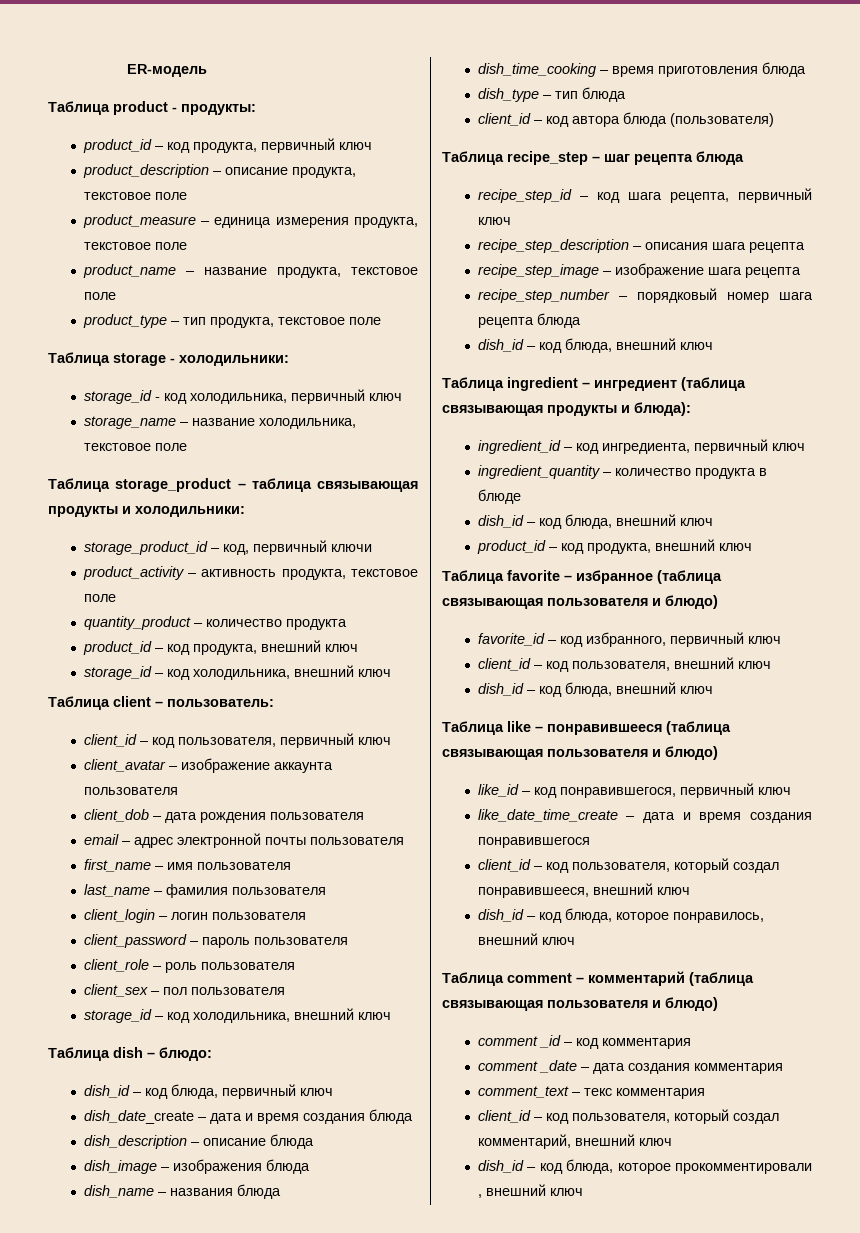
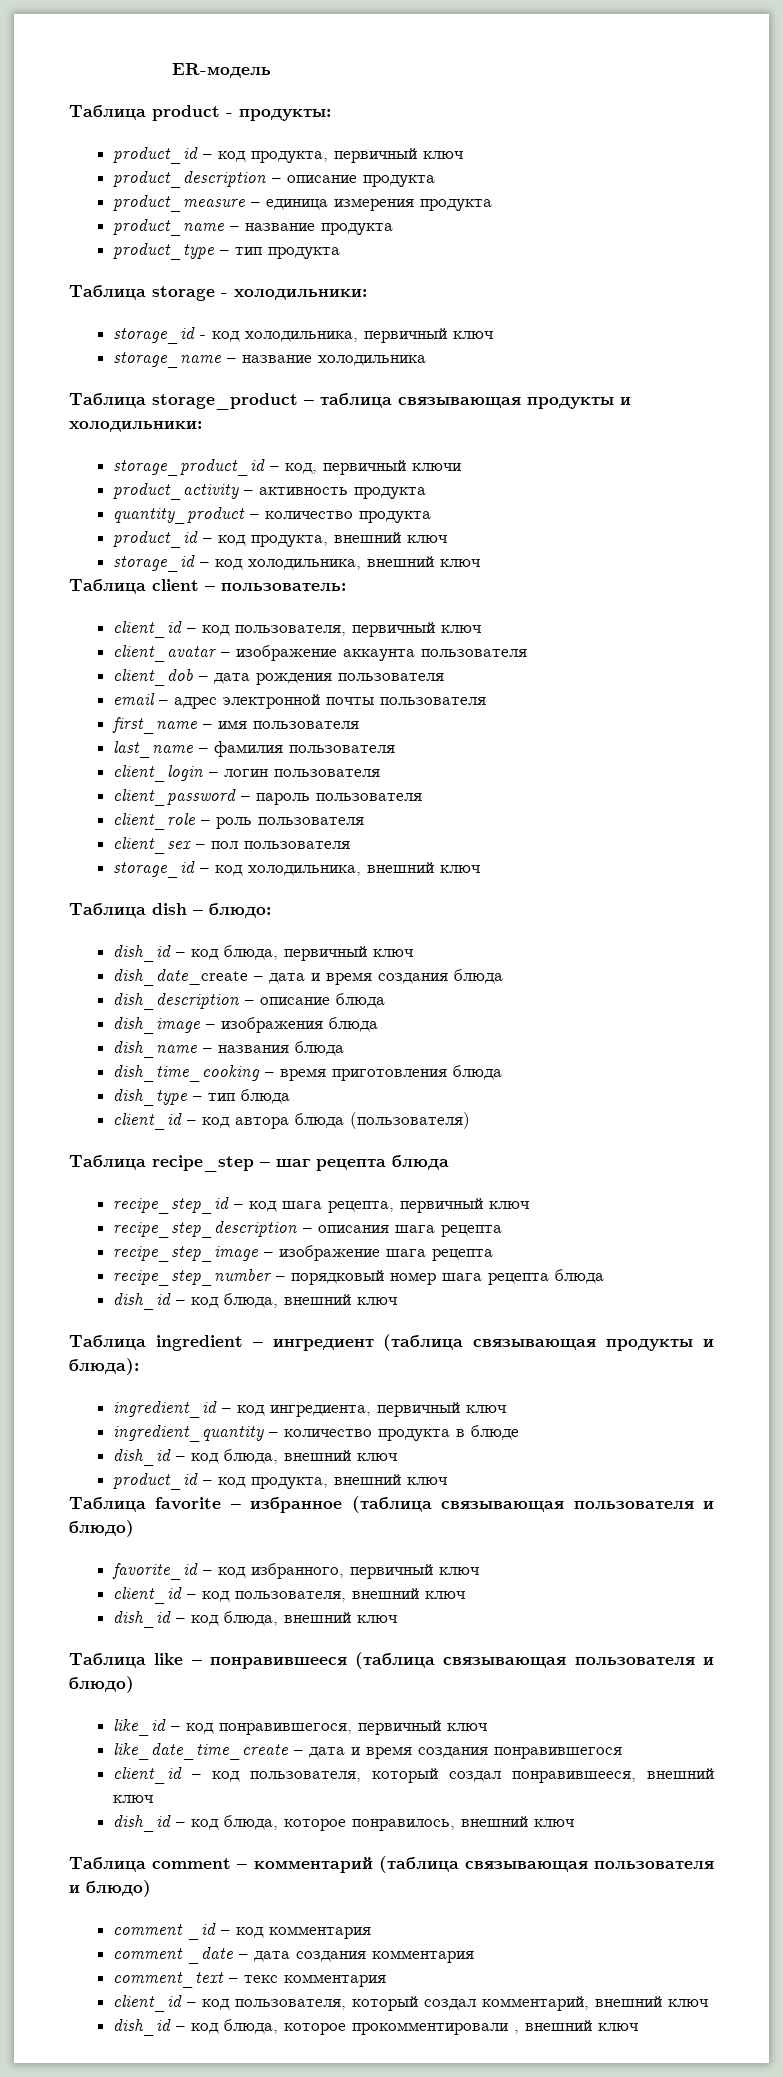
- product_description – описание продукта, текстовое поле
+ product_description – описание продукта
- product_measure – единица измерения продукта, текстовое поле
+ product_measure – единица измерения продукта
- product_name – название продукта, текстовое поле
+ product_name – название продукта
- product_type – тип продукта, текстовое поле
+ product_type – тип продукта
- storage_name – название холодильника, текстовое поле
+ storage_name – название холодильника
- product_activity – активность продукта, текстовое поле
+ product_activity – активность продукта

